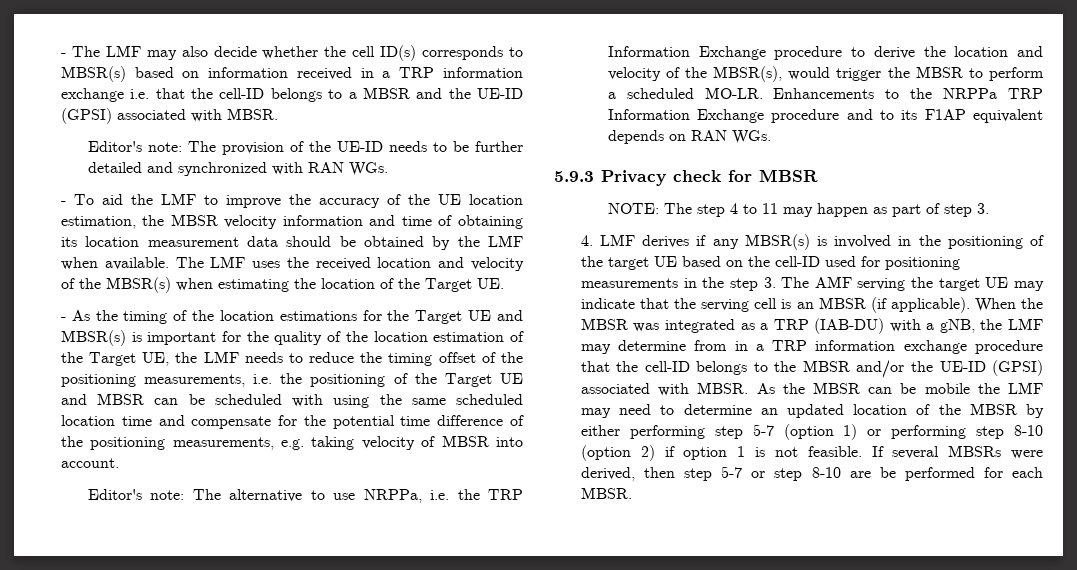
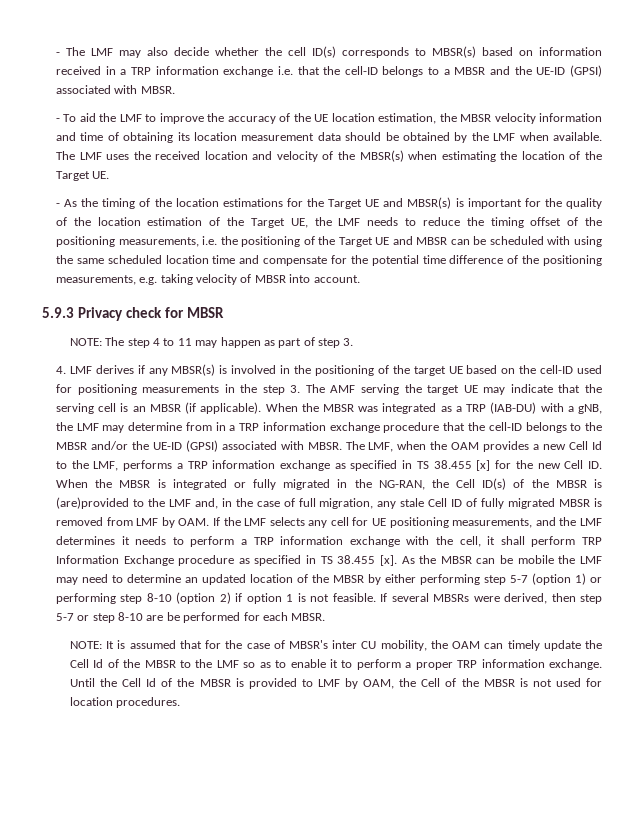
- Editor's note: The provision of the UE-ID needs to be further detailed and synchronized with RAN WGs.
- Editor's note: The alternative to use NRPPa, i.e. the TRP Information Exchange procedure to derive the location and velocity of the MBSR(s), would trigger the MBSR to perform a scheduled MO-LR. Enhancements to the NRPPa TRP Information Exchange procedure and to its F1AP equivalent depends on RAN WGs.
+ The LMF, when the OAM provides a new Cell Id to the LMF, performs a TRP information exchange as specified in TS 38.455 [x] for the new Cell ID. When the MBSR is integrated or fully migrated in the NG-RAN, the Cell ID(s) of the MBSR is (are)provided to the LMF and, in the case of full migration, any stale Cell ID of fully migrated MBSR is removed from LMF by OAM. If the LMF selects any cell for UE positioning measurements, and the LMF determines it needs to perform a TRP information exchange with the cell, it shall perform TRP Information Exchange procedure as specified in TS 38.455 [x].
+ NOTE: It is assumed that for the case of MBSR's inter CU mobility, the OAM can timely update the Cell Id of the MBSR to the LMF so as to enable it to perform a proper TRP information exchange. Until the Cell Id of the MBSR is provided to LMF by OAM, the Cell of the MBSR is not used for location procedures.

